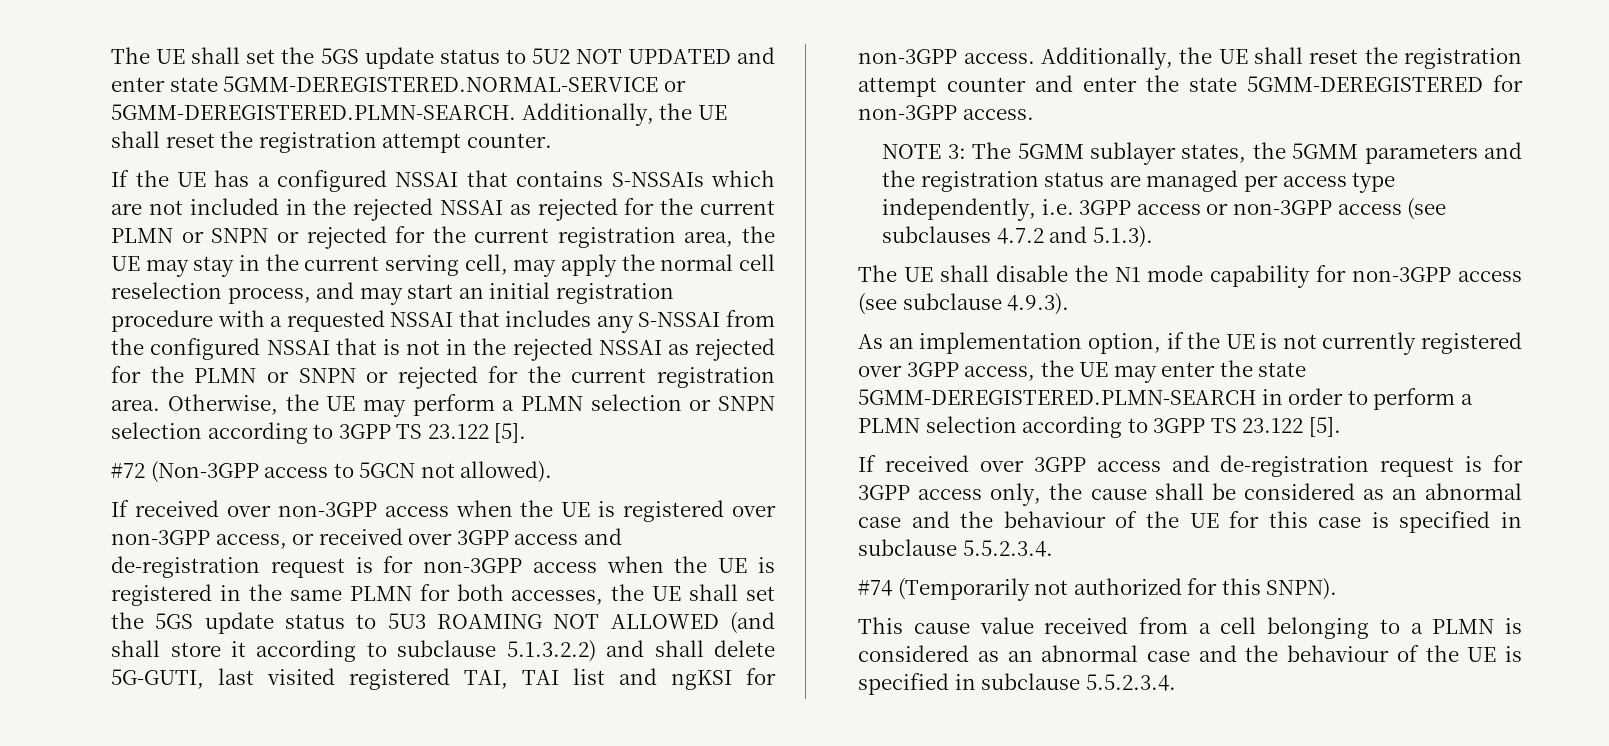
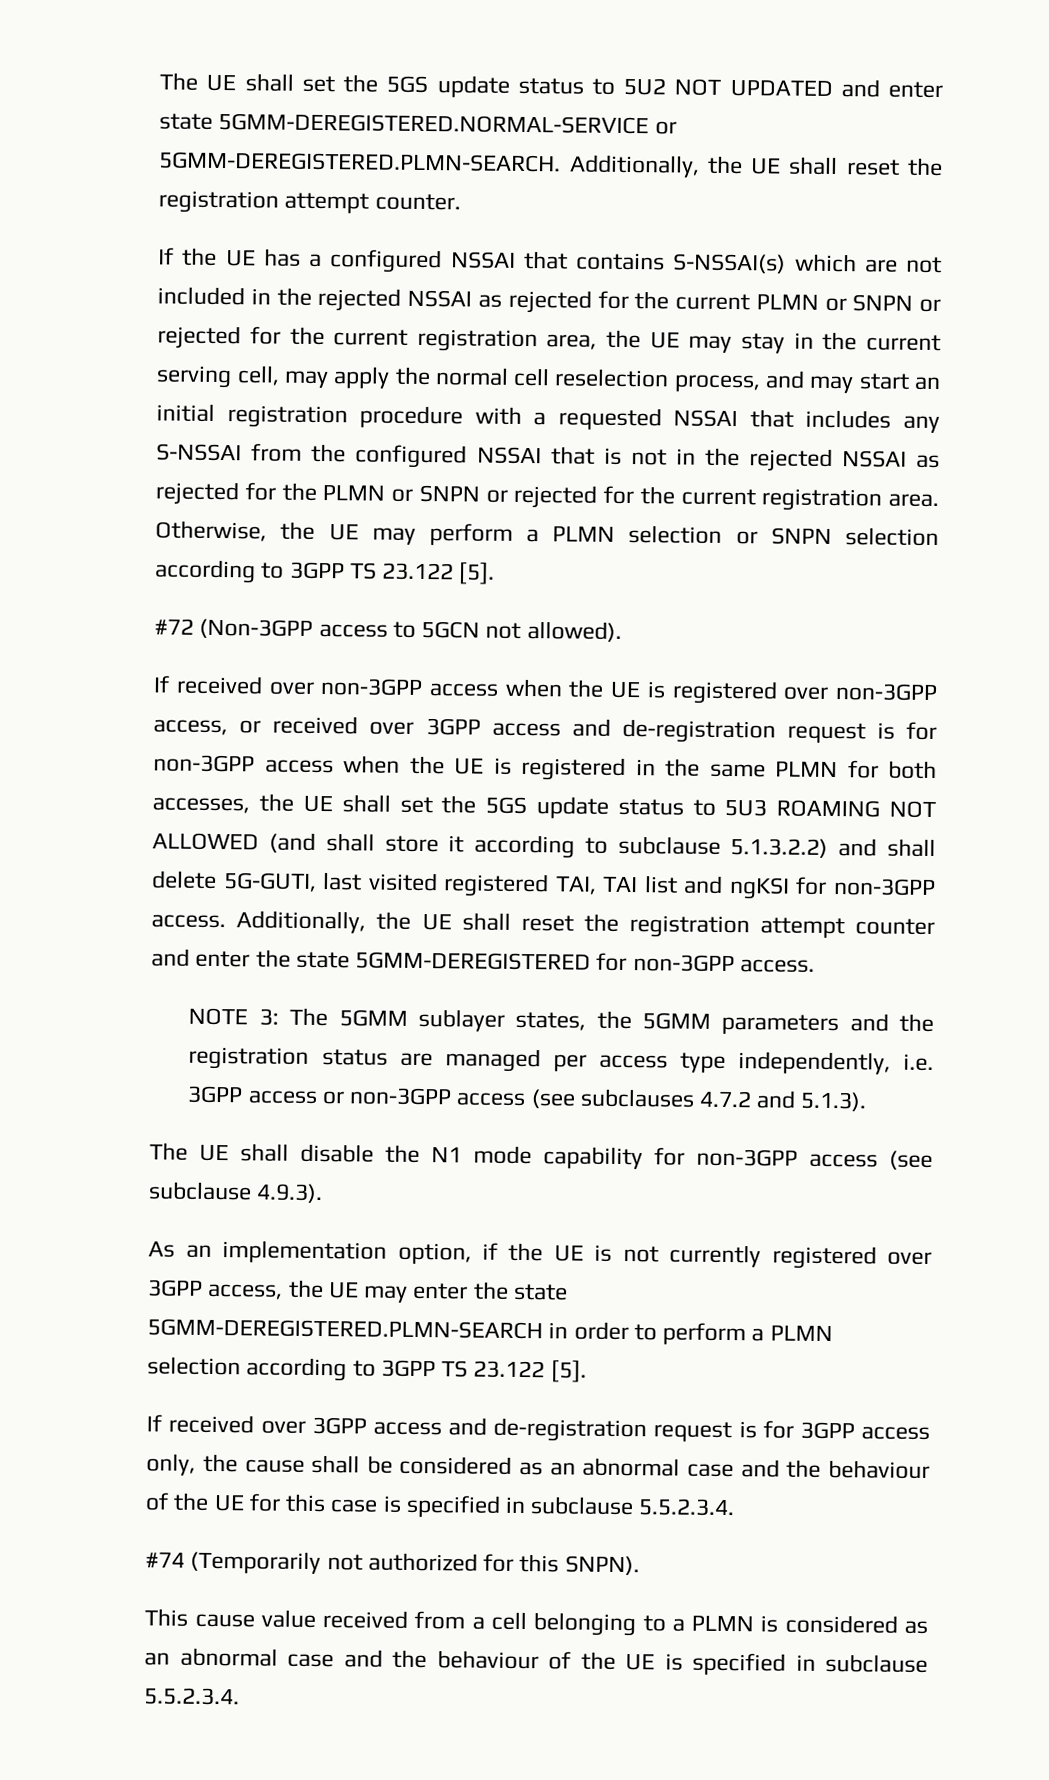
- If the UE has a configured NSSAI that contains S-NSSAIs which are not included in the rejected NSSAI as rejected for the current PLMN or SNPN or rejected for the current registration area, the UE may stay in the current serving cell, may apply the normal cell reselection process, and may start an initial registration procedure with a requested NSSAI that includes any S-NSSAI from the configured NSSAI that is not in the rejected NSSAI as rejected for the PLMN or SNPN or rejected for the current registration area.
+ If the UE has a configured NSSAI that contains S-NSSAI(s) which are not included in the rejected NSSAI as rejected for the current PLMN or SNPN or rejected for the current registration area, the UE may stay in the current serving cell, may apply the normal cell reselection process, and may start an initial registration procedure with a requested NSSAI that includes any S-NSSAI from the configured NSSAI that is not in the rejected NSSAI as rejected for the PLMN or SNPN or rejected for the current registration area.

